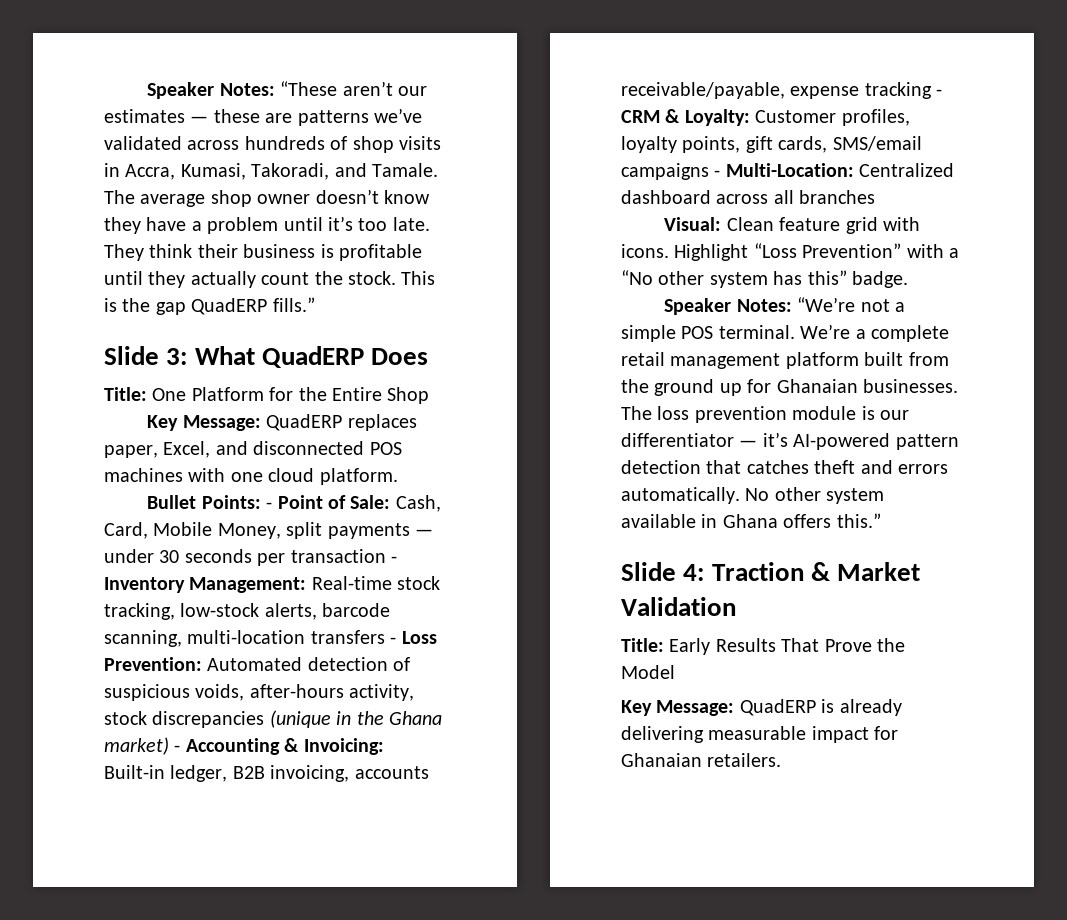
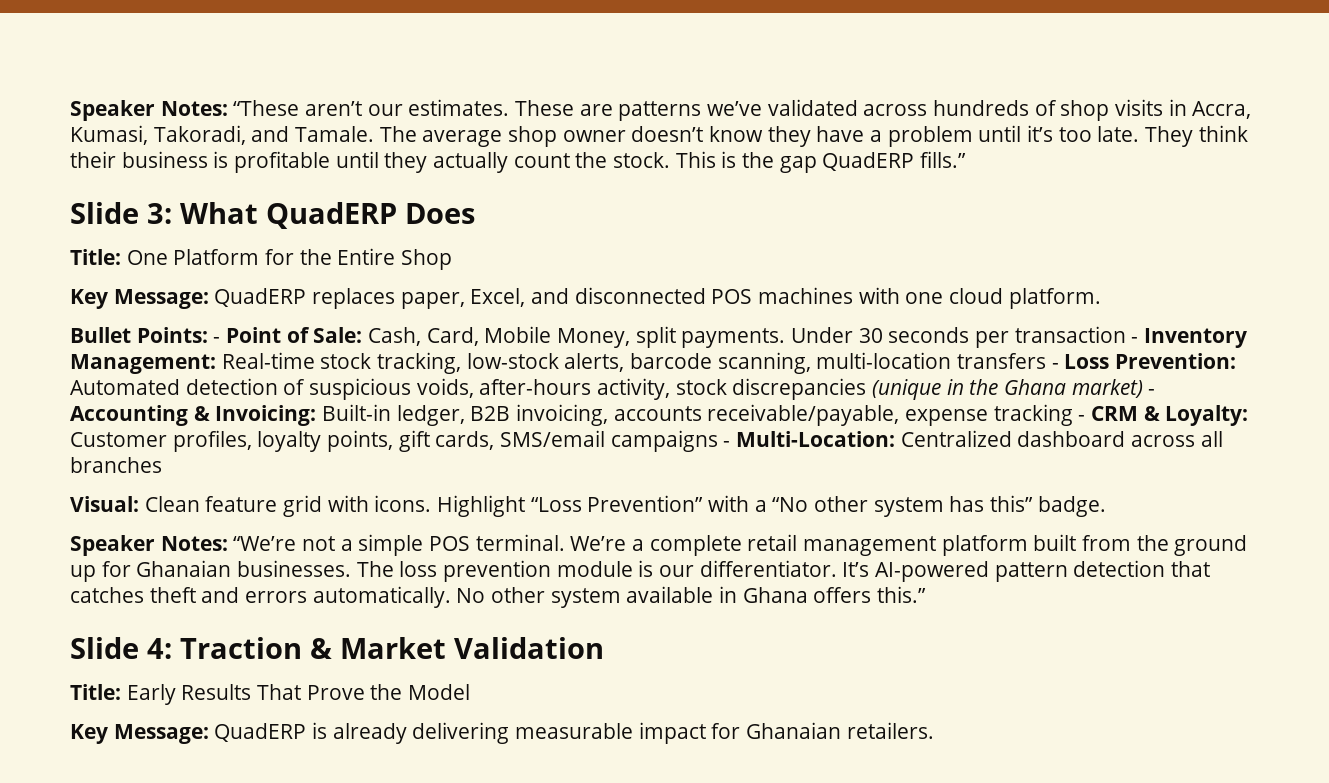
- Speaker Notes: “These aren’t our estimates — these are patterns we’ve validated across hundreds of shop visits in Accra, Kumasi, Takoradi, and Tamale.
+ Speaker Notes: “These aren’t our estimates. These are patterns we’ve validated across hundreds of shop visits in Accra, Kumasi, Takoradi, and Tamale.
- Cash, Card, Mobile Money, split payments — under 30 seconds per transaction - Inventory Management:
+ Cash, Card, Mobile Money, split payments. Under 30 seconds per transaction - Inventory Management:
- The loss prevention module is our differentiator — it’s AI-powered pattern detection that catches theft and errors automatically.
+ The loss prevention module is our differentiator. It’s AI-powered pattern detection that catches theft and errors automatically.

